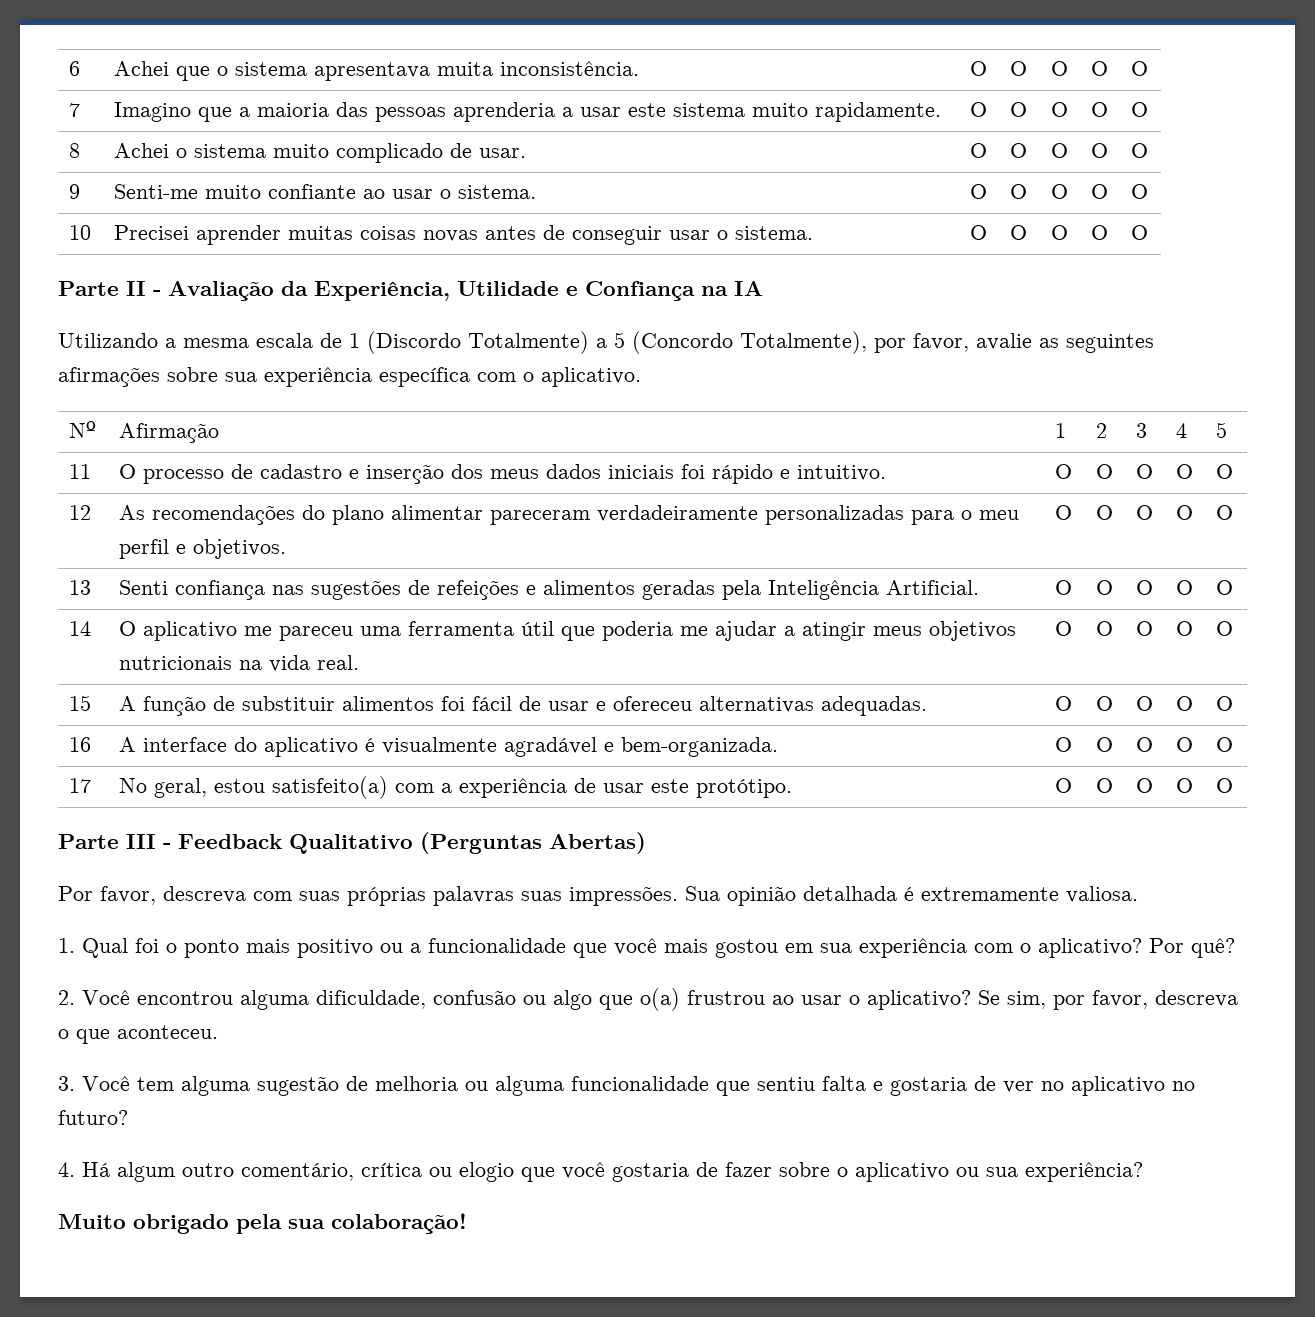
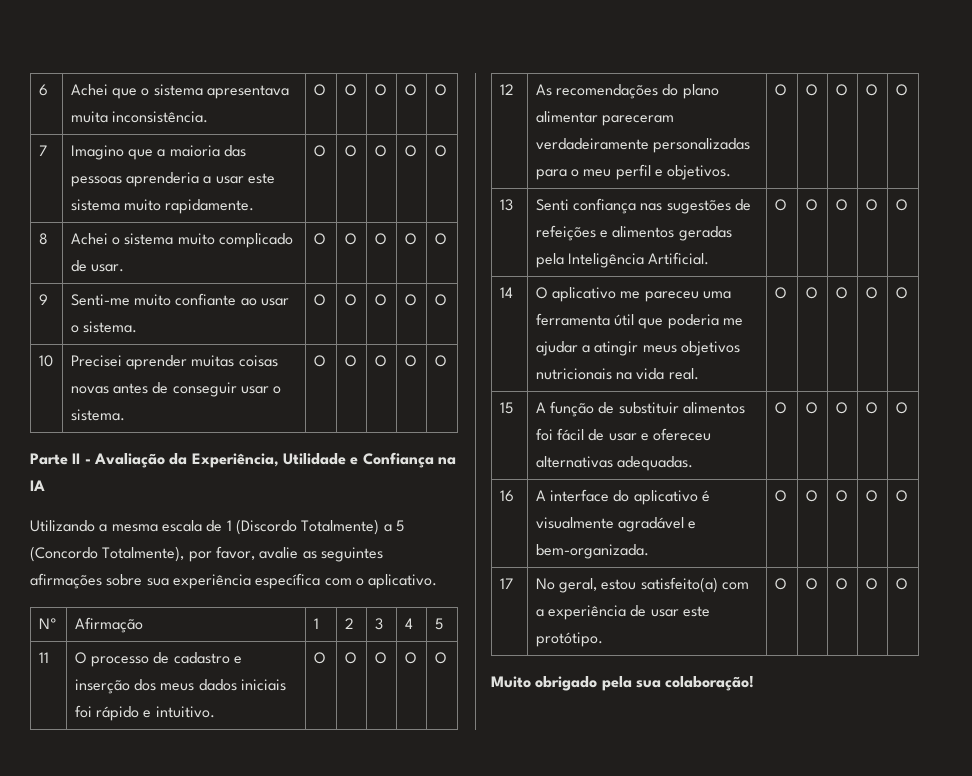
- Parte III - Feedback Qualitativo (Perguntas Abertas)
- Por favor, descreva com suas próprias palavras suas impressões. Sua opinião detalhada é extremamente valiosa.
- 1. Qual foi o ponto mais positivo ou a funcionalidade que você mais gostou em sua experiência com o aplicativo? Por quê?
- 2. Você encontrou alguma dificuldade, confusão ou algo que o(a) frustrou ao usar o aplicativo? Se sim, por favor, descreva o que aconteceu.
- 3. Você tem alguma sugestão de melhoria ou alguma funcionalidade que sentiu falta e gostaria de ver no aplicativo no futuro?
- 4. Há algum outro comentário, crítica ou elogio que você gostaria de fazer sobre o aplicativo ou sua experiência?

